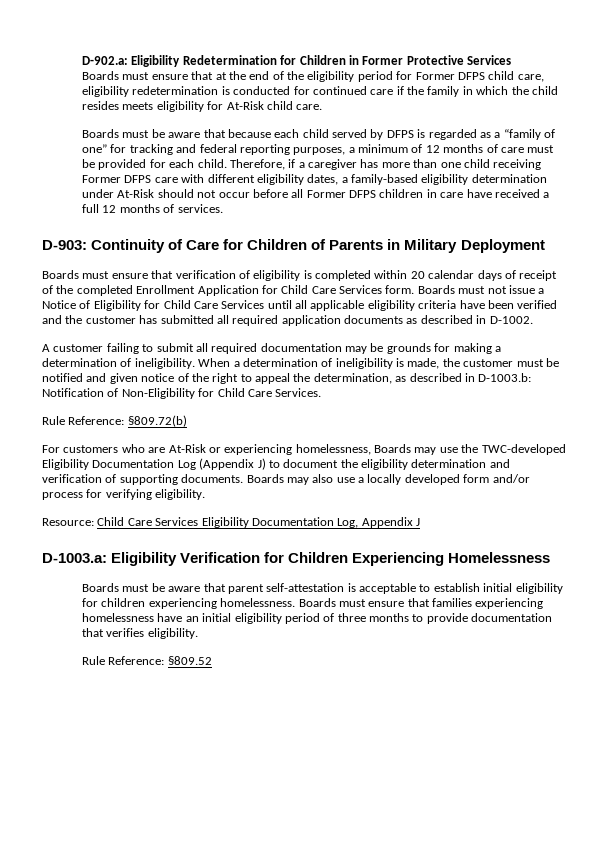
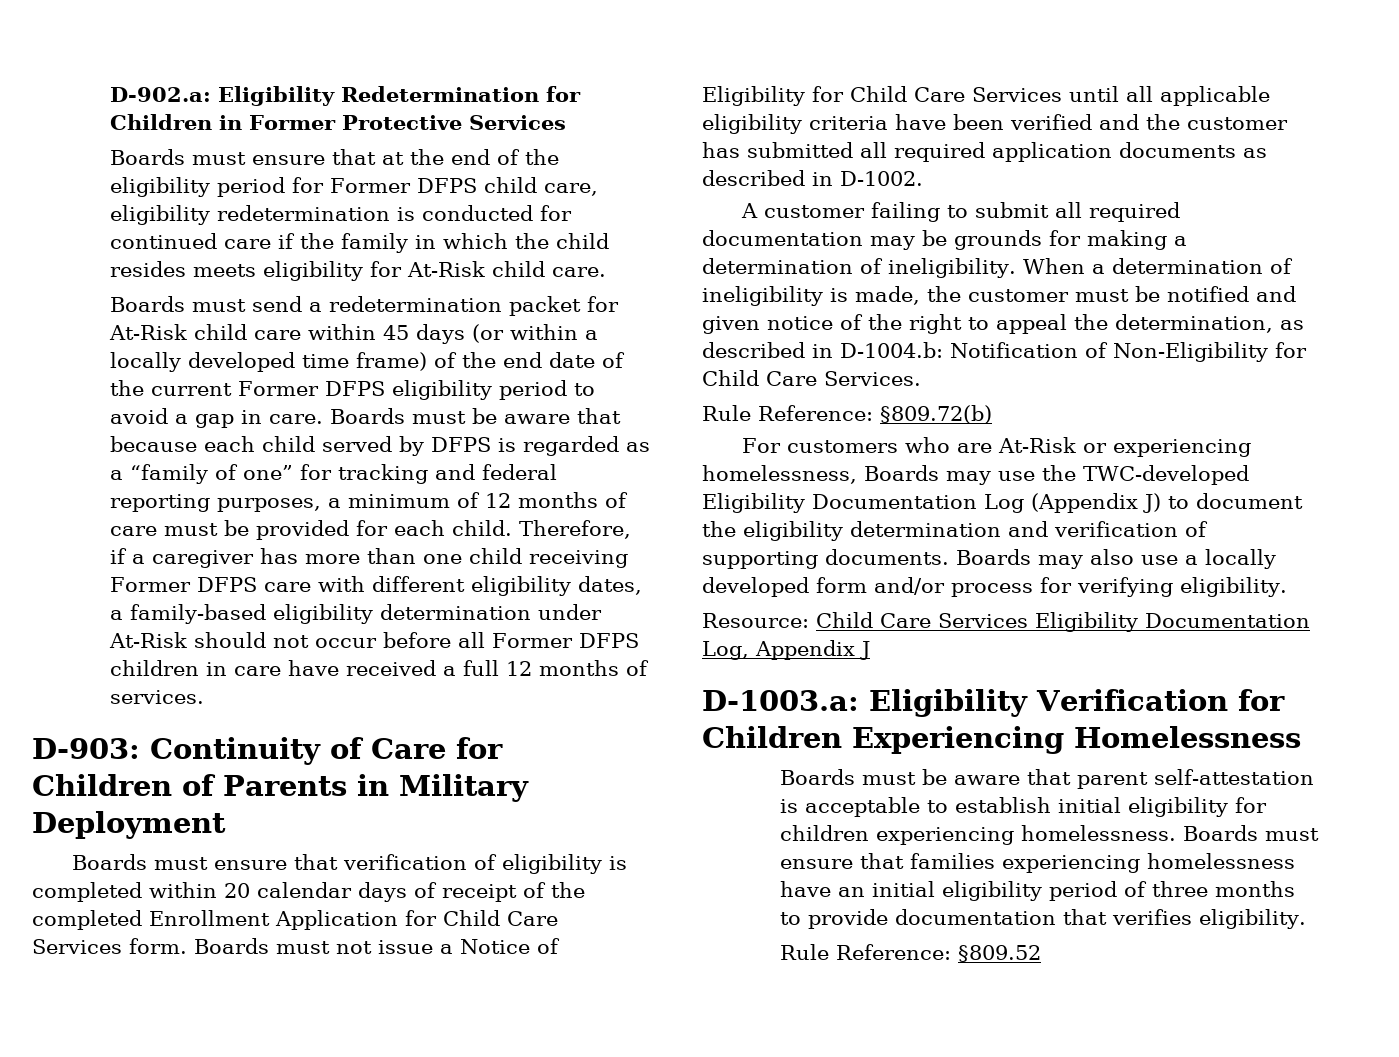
- Boards must be aware that because each child served by DFPS is regarded as a “family of one” for tracking and federal reporting purposes, a minimum of 12 months of care must be provided for each child.
+ Boards must send a redetermination packet for At-Risk child care within 45 days (or within a locally developed time frame) of the end date of the current Former DFPS eligibility period to avoid a gap in care. Boards must be aware that because each child served by DFPS is regarded as a “family of one” for tracking and federal reporting purposes, a minimum of 12 months of care must be provided for each child.
- When a determination of ineligibility is made, the customer must be notified and given notice of the right to appeal the determination, as described in D-1003.b: Notification of Non-Eligibility for Child Care Services.
+ When a determination of ineligibility is made, the customer must be notified and given notice of the right to appeal the determination, as described in D-1004.b: Notification of Non-Eligibility for Child Care Services.

